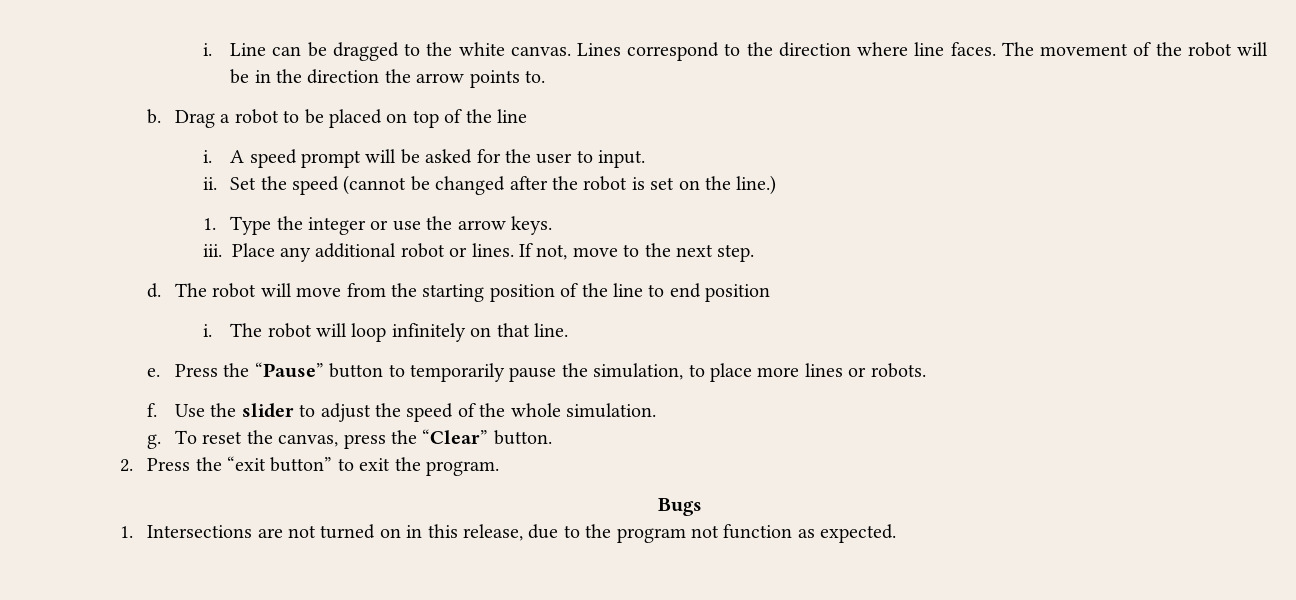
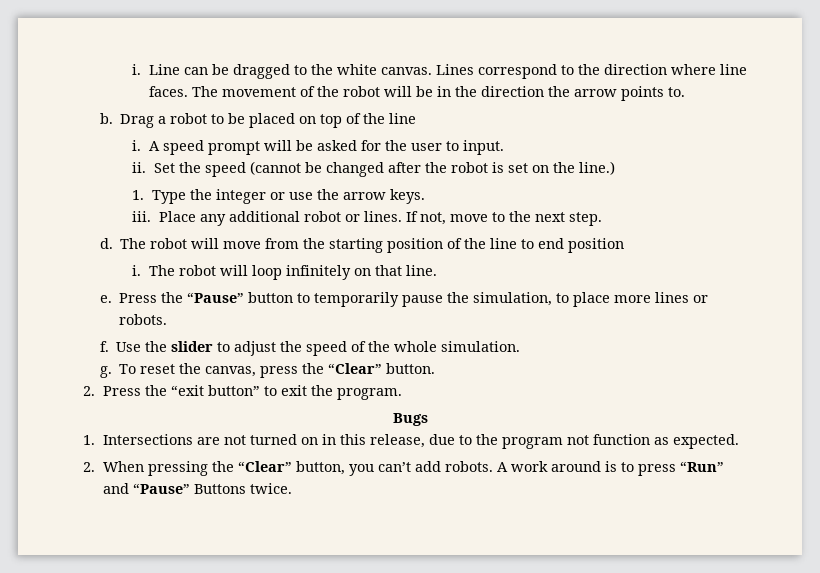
+ 2. When pressing the “Clear” button, you can’t add robots. A work around is to press “Run” and “Pause” Buttons twice.

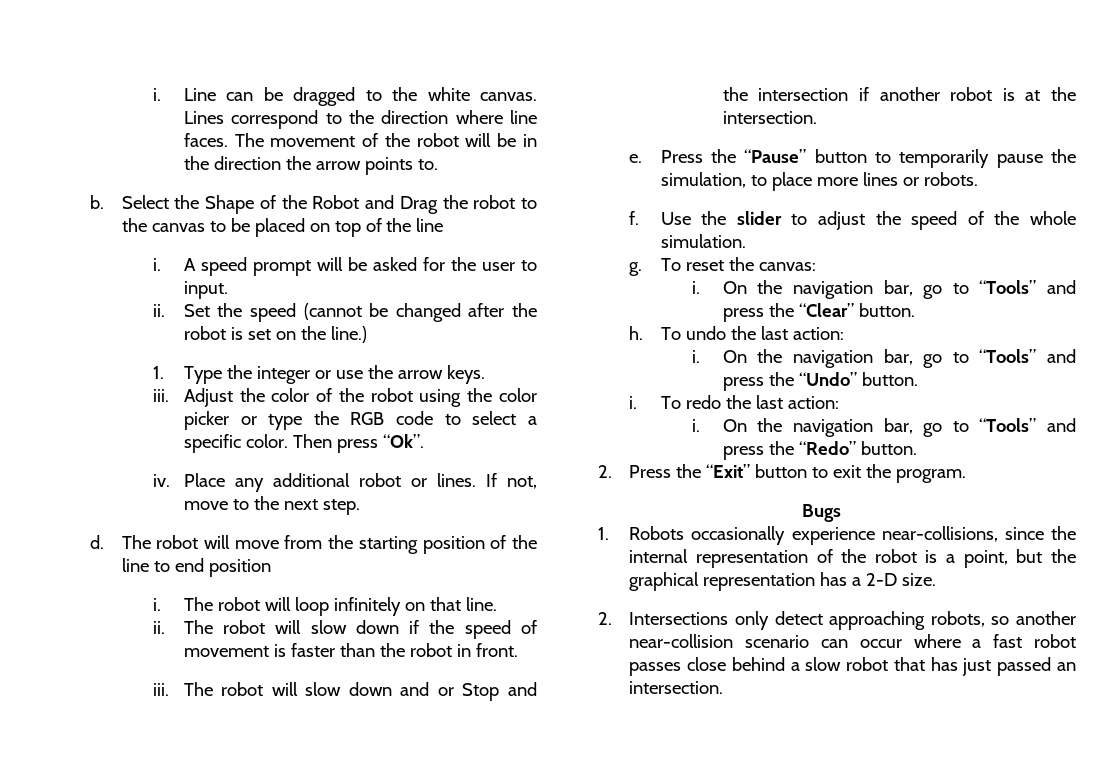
- Drag a robot to be placed on top of the line
+ Select the Shape of the Robot and Drag the robot to the canvas to be placed on top of the line
+ Adjust the color of the robot using the color picker or type the RGB code to select a specific color. Then press “Ok”.
+ iv.
+ ii. The robot will slow down if the speed of movement is faster than the robot in front.
+ iii. The robot will slow down and or Stop and the intersection if another robot is at the intersection.
- To reset the canvas, press the “Clear” button.
- 2. Press the “exit button” to exit the program.
+ To reset the canvas:
+ i. On the navigation bar, go to “Tools” and press the “Clear” button.
+ h. To undo the last action:
+ i. On the navigation bar, go to “Tools” and press the “Undo” button.
+ i. To redo the last action:
+ i. On the navigation bar, go to “Tools” and press the “Redo” button.
+ 2. Press the “Exit” button to exit the program.
- 1. Intersections are not turned on in this release, due to the program not function as expected.
- 2. When pressing the “Clear” button, you can’t add robots. A work around is to press “Run” and “Pause” Buttons twice.
+ 1. Robots occasionally experience near-collisions, since the internal representation of the robot is a point, but the graphical representation has a 2-D size.
+ 2. Intersections only detect approaching robots, so another near-collision scenario can occur where a fast robot passes close behind a slow robot that has just passed an intersection.

